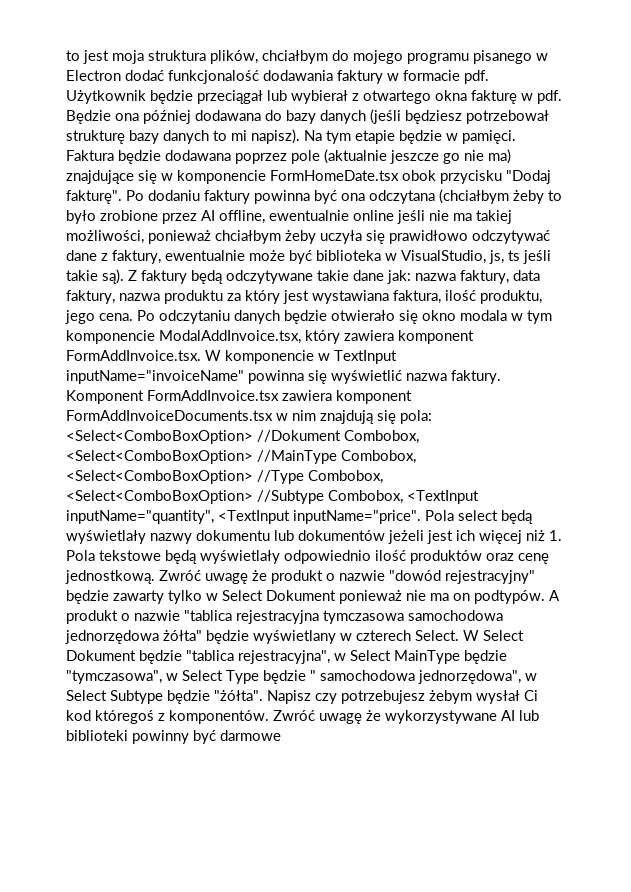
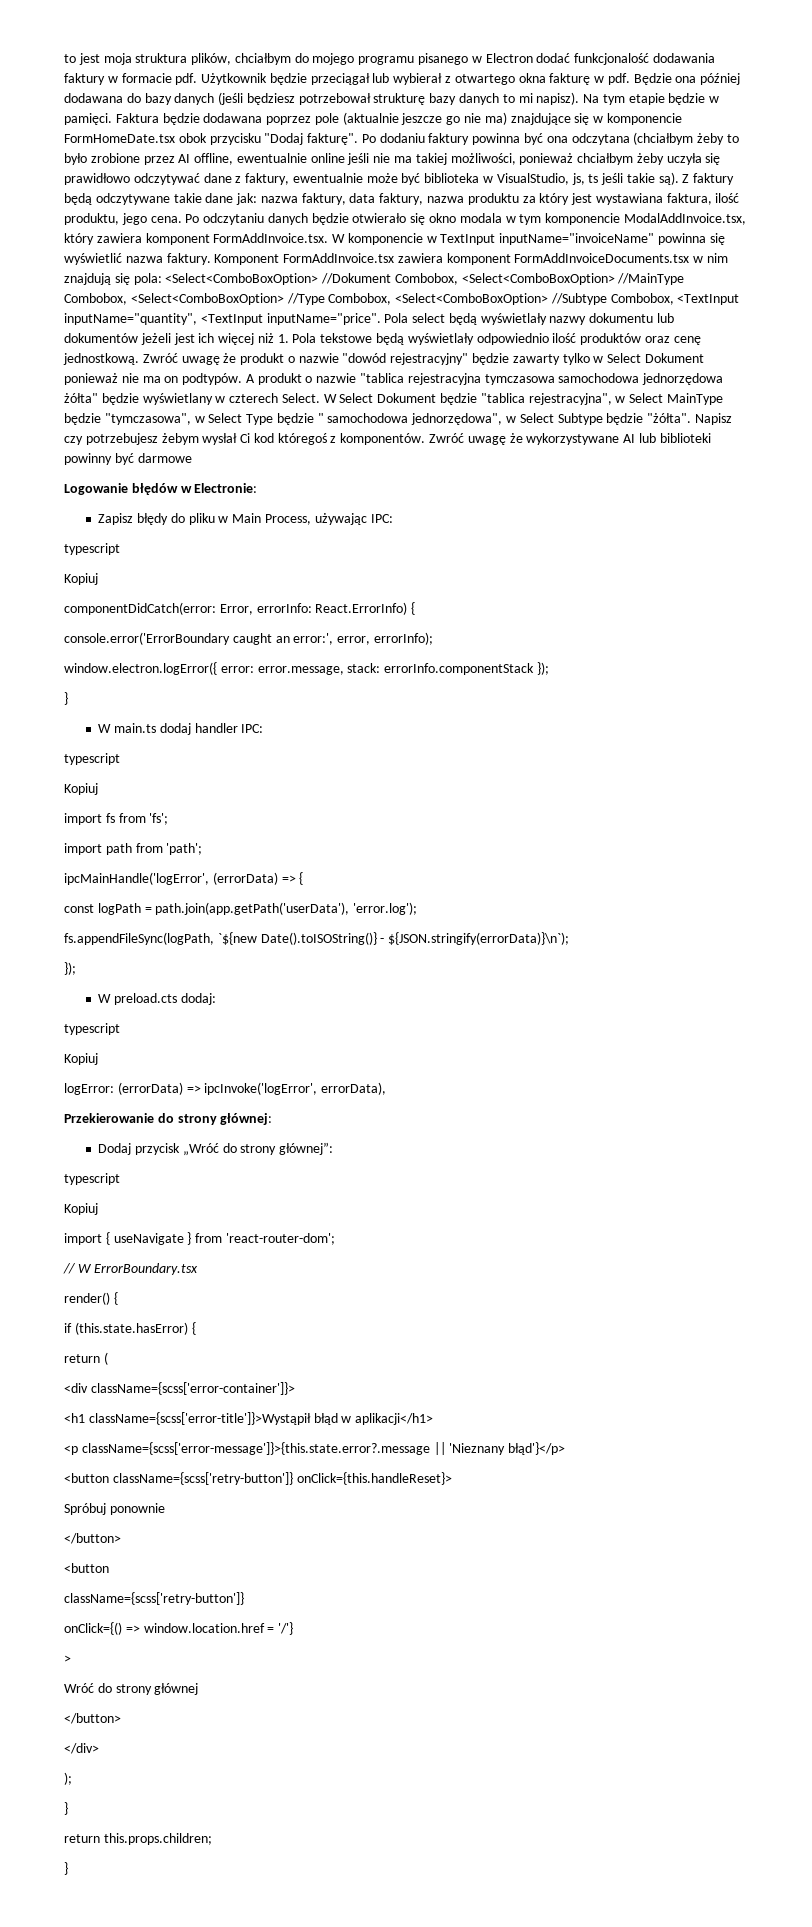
+ Logowanie błędów w Electronie:
+ Zapisz błędy do pliku w Main Process, używając IPC:
+ typescript
+ Kopiuj
+ componentDidCatch(error: Error, errorInfo: React.ErrorInfo) {
+ console.error('ErrorBoundary caught an error:', error, errorInfo);
+ window.electron.logError({ error: error.message, stack: errorInfo.componentStack });
+ }
+ W main.ts dodaj handler IPC:
+ typescript
+ Kopiuj
+ import fs from 'fs';
+ import path from 'path';
+ ipcMainHandle('logError', (errorData) => {
+ const logPath = path.join(app.getPath('userData'), 'error.log');
+ fs.appendFileSync(logPath, `${new Date().toISOString()} - ${JSON.stringify(errorData)}\n`);
+ });
+ W preload.cts dodaj:
+ typescript
+ Kopiuj
+ logError: (errorData) => ipcInvoke('logError', errorData),
+ Przekierowanie do strony głównej:
+ Dodaj przycisk „Wróć do strony głównej”:
+ typescript
+ Kopiuj
+ import { useNavigate } from 'react-router-dom';
+ // W ErrorBoundary.tsx
+ render() {
+ if (this.state.hasError) {
+ return (
+ <div className={scss['error-container']}>
+ <h1 className={scss['error-title']}>Wystąpił błąd w aplikacji</h1>
+ <p className={scss['error-message']}>{this.state.error?.message || 'Nieznany błąd'}</p>
+ <button className={scss['retry-button']} onClick={this.handleReset}>
+ Spróbuj ponownie
+ </button>
+ <button
+ className={scss['retry-button']}
+ onClick={() => window.location.href = '/'}
+ >
+ Wróć do strony głównej
+ </button>
+ </div>
+ );
+ }
+ return this.props.children;
+ }

